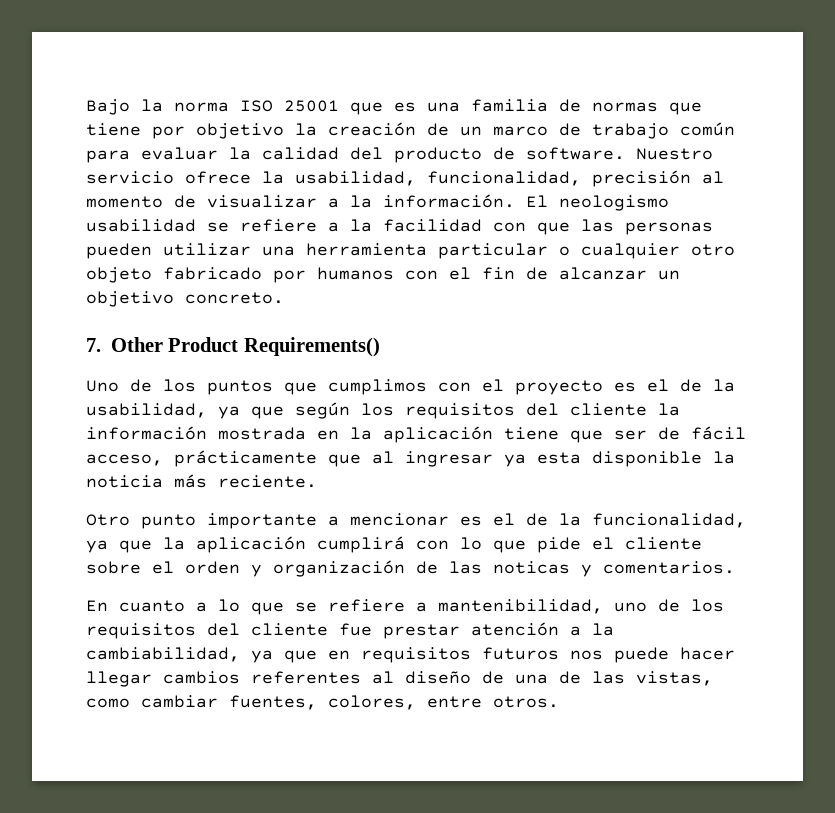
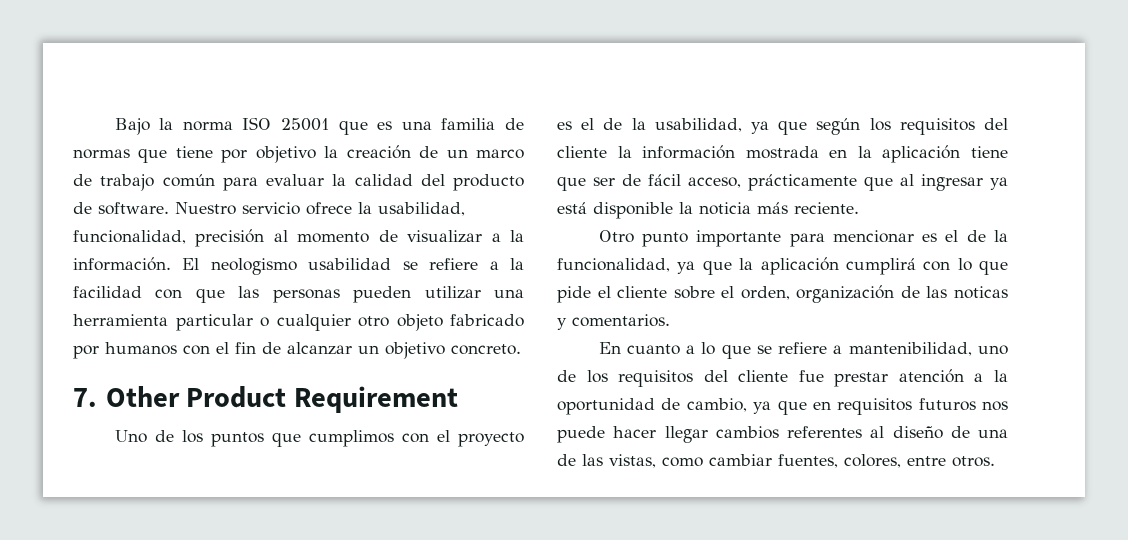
- 7. Other Product Requirements()
+ 7. Other Product Requirement
- Uno de los puntos que cumplimos con el proyecto es el de la usabilidad, ya que según los requisitos del cliente la información mostrada en la aplicación tiene que ser de fácil acceso, prácticamente que al ingresar ya esta disponible la noticia más reciente.
+ Uno de los puntos que cumplimos con el proyecto es el de la usabilidad, ya que según los requisitos del cliente la información mostrada en la aplicación tiene que ser de fácil acceso, prácticamente que al ingresar ya está disponible la noticia más reciente.
- Otro punto importante a mencionar es el de la funcionalidad, ya que la aplicación cumplirá con lo que pide el cliente sobre el orden y organización de las noticas y comentarios.
+ Otro punto importante para mencionar es el de la funcionalidad, ya que la aplicación cumplirá con lo que pide el cliente sobre el orden, organización de las noticas y comentarios.
- En cuanto a lo que se refiere a mantenibilidad, uno de los requisitos del cliente fue prestar atención a la cambiabilidad, ya que en requisitos futuros nos puede hacer llegar cambios referentes al diseño de una de las vistas, como cambiar fuentes, colores, entre otros.
+ En cuanto a lo que se refiere a mantenibilidad, uno de los requisitos del cliente fue prestar atención a la oportunidad de cambio, ya que en requisitos futuros nos puede hacer llegar cambios referentes al diseño de una de las vistas, como cambiar fuentes, colores, entre otros.

